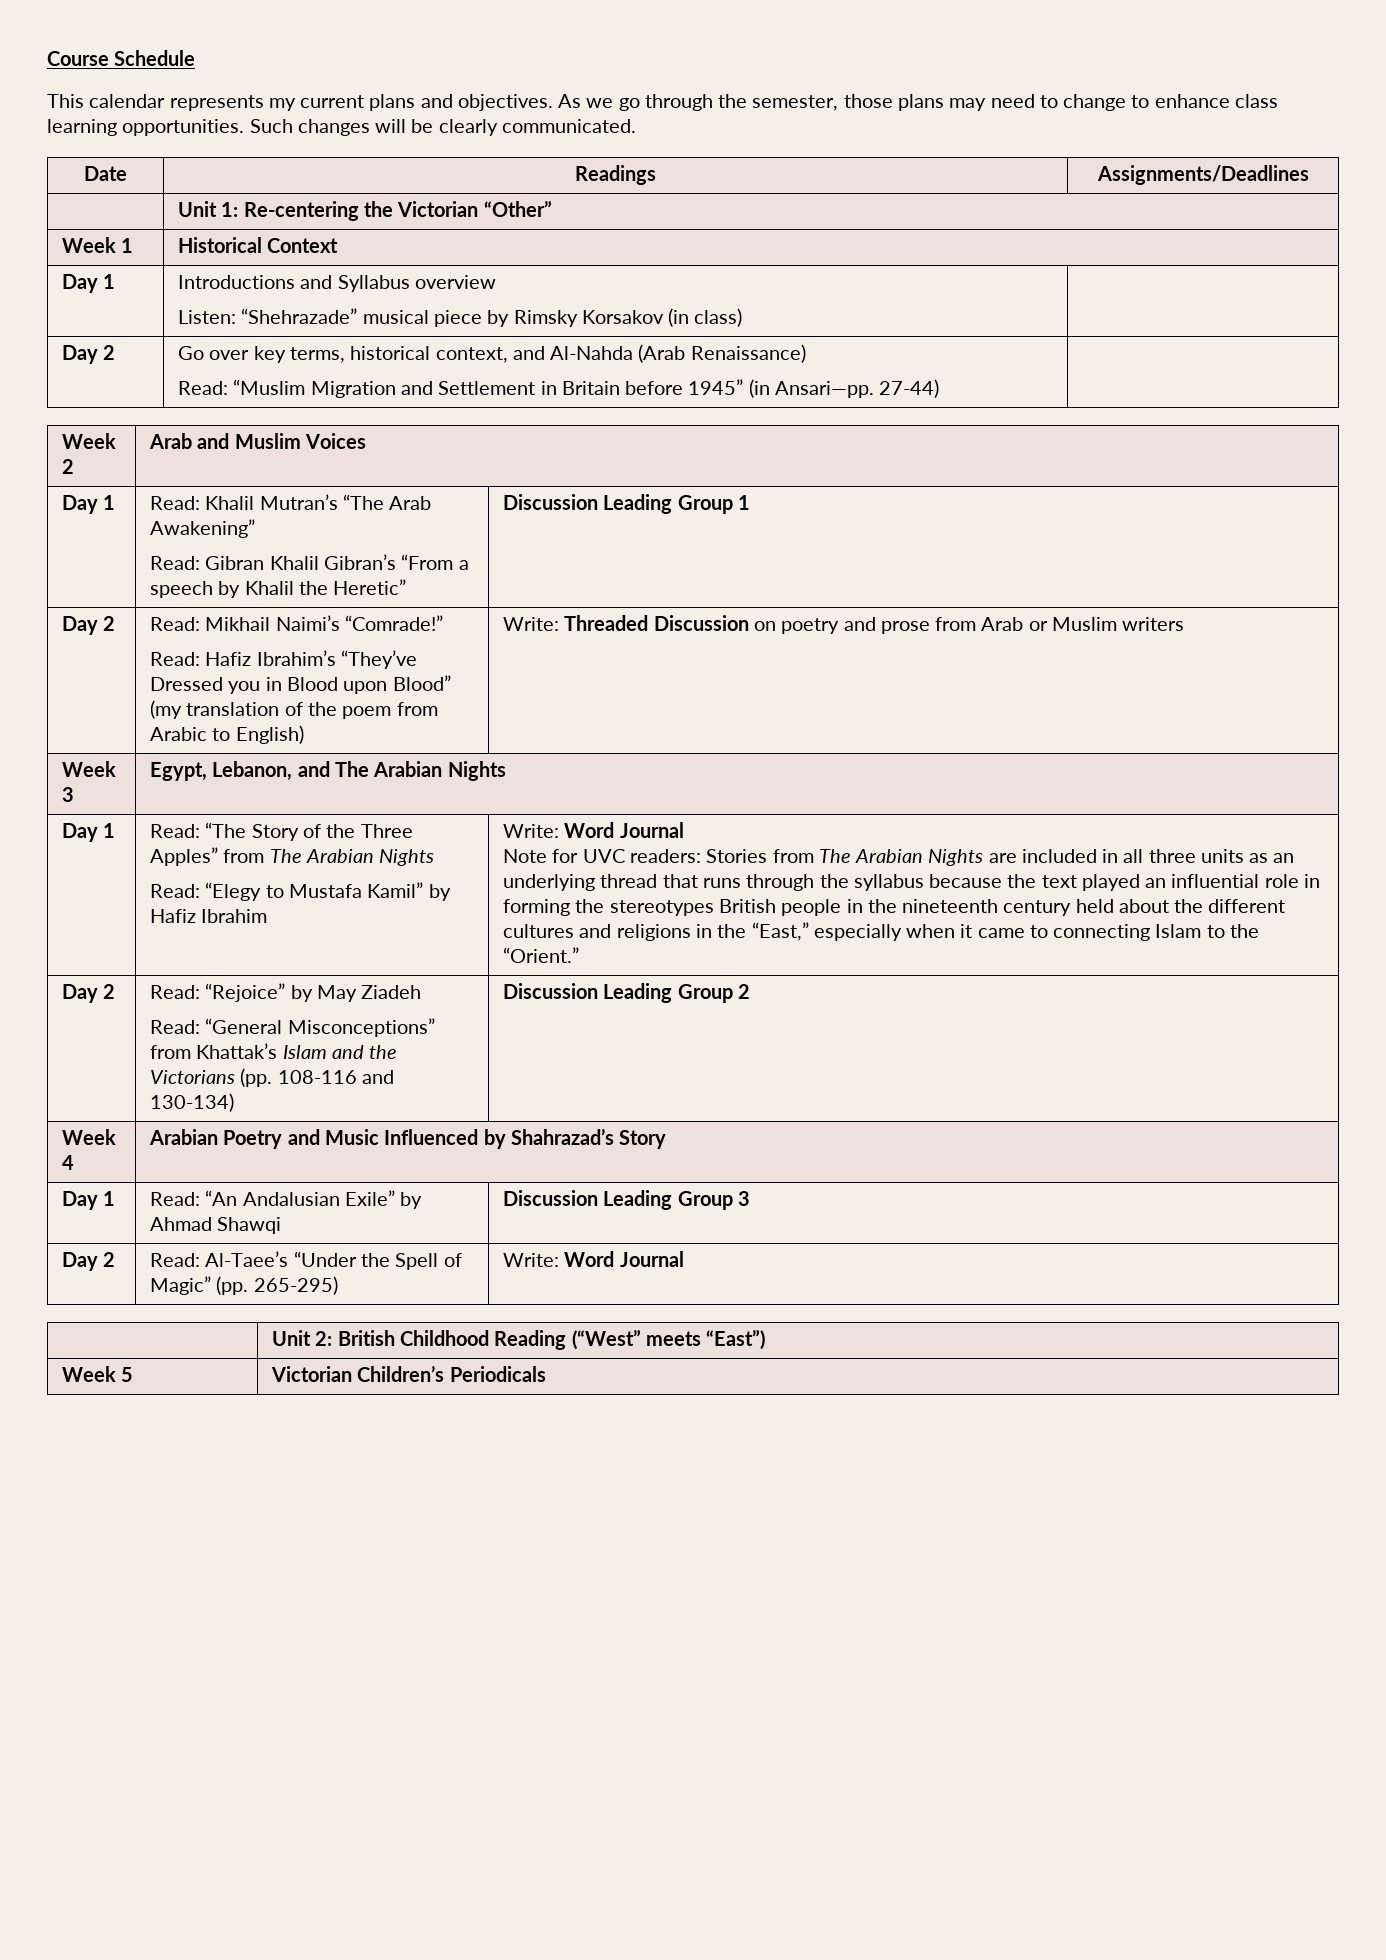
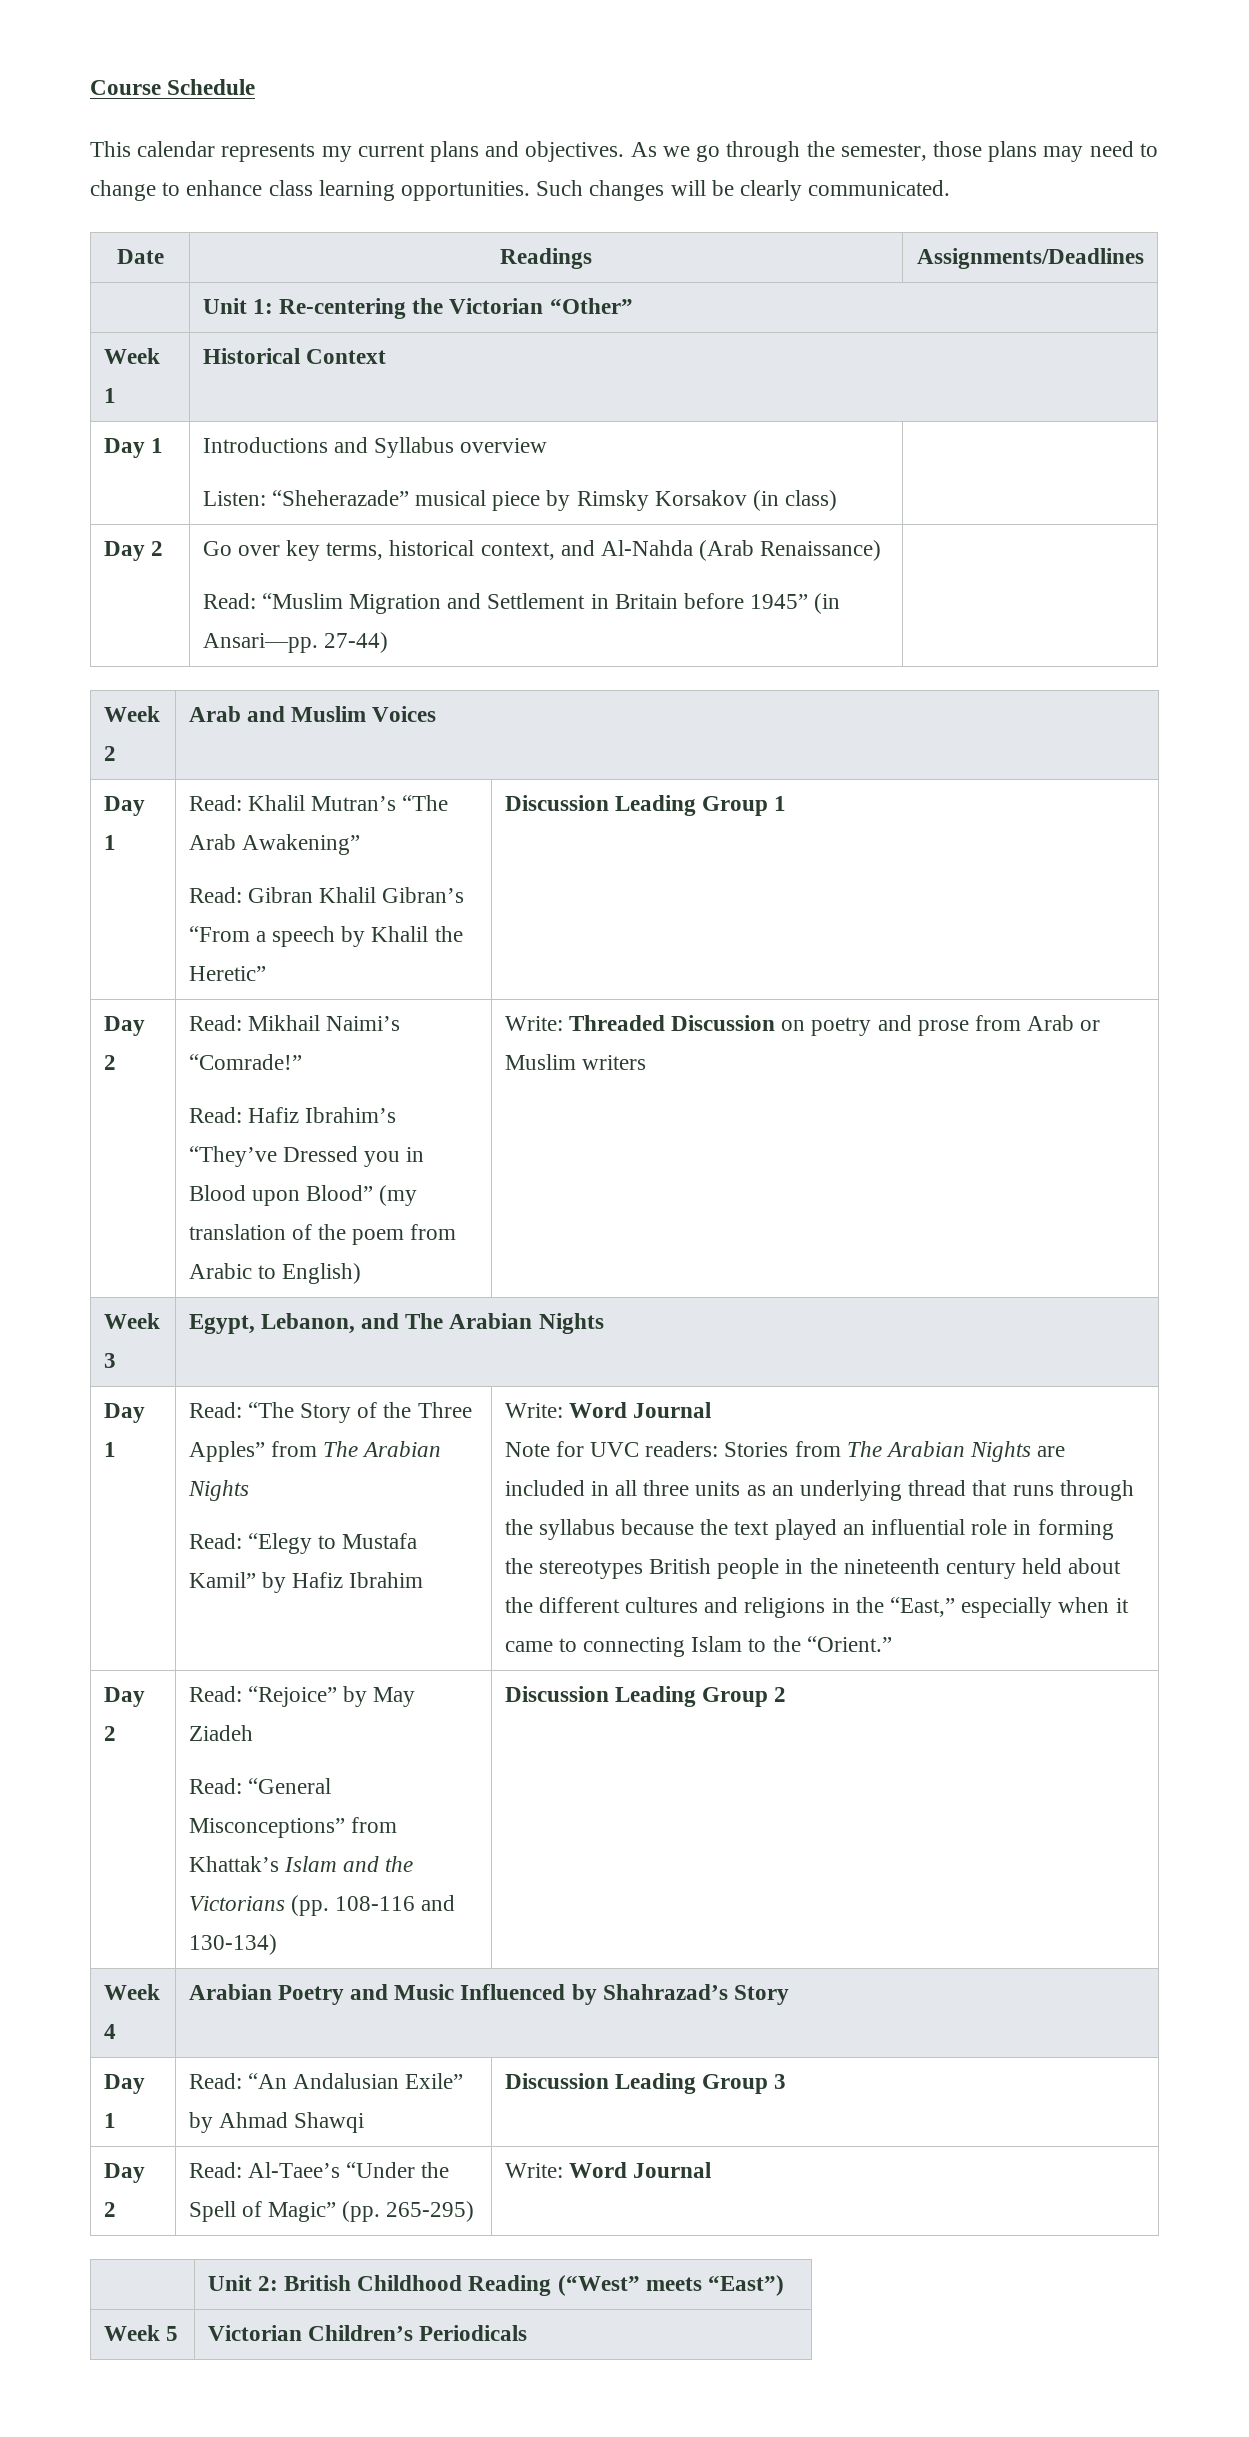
  Day 1 | Introductions and Syllabus overview
- Listen: “Shehrazade” musical piece by Rimsky Korsakov (in class) |
+ Listen: “Sheherazade” musical piece by Rimsky Korsakov (in class) |

